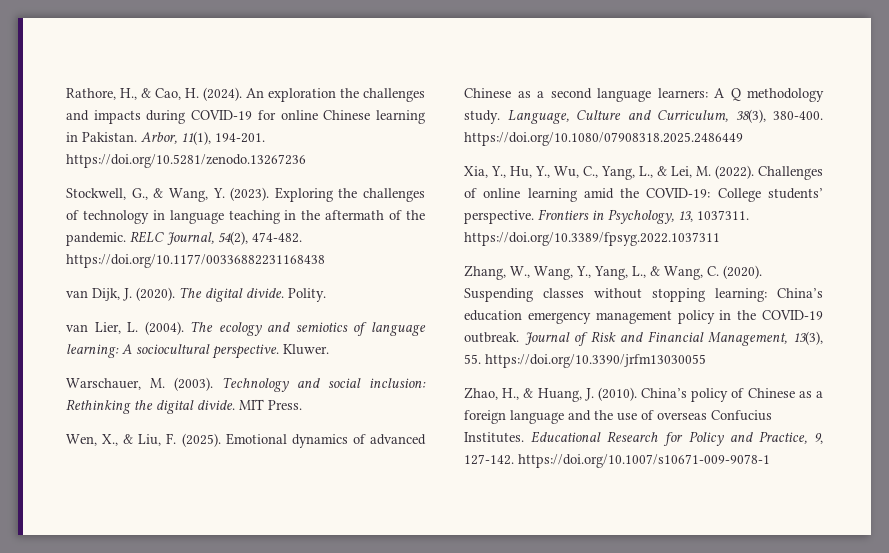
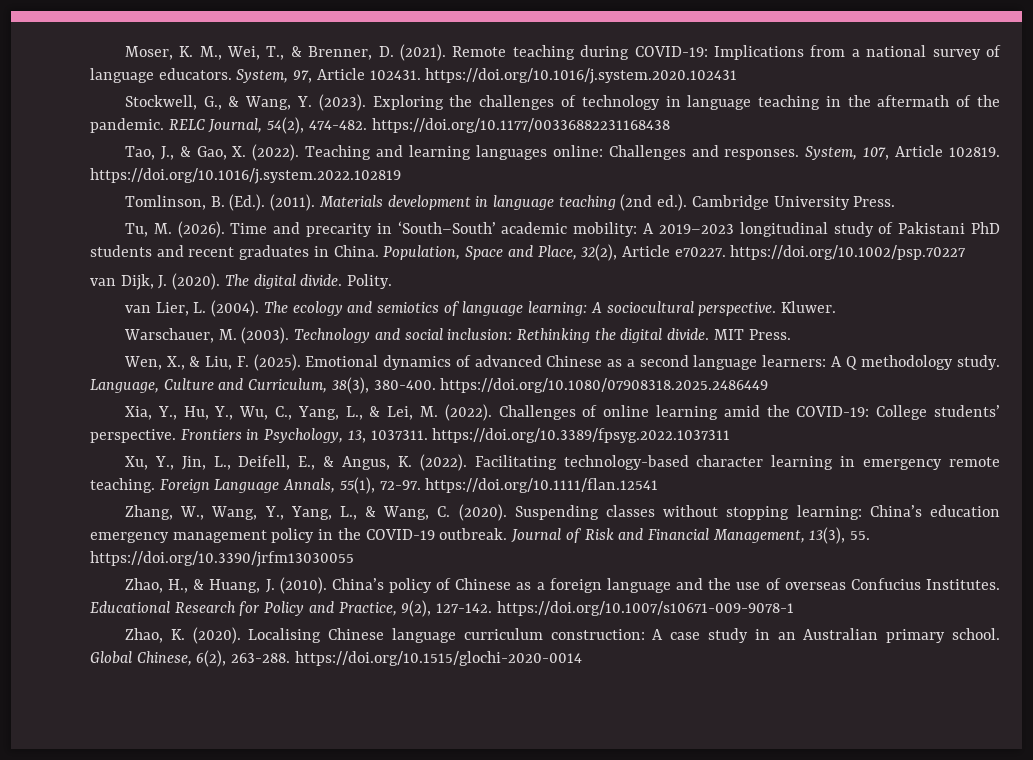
- Rathore, H., & Cao, H. (2024). An exploration the challenges and impacts during COVID-19 for online Chinese learning in Pakistan. Arbor, 11(1), 194-201. https://doi.org/10.5281/zenodo.13267236
+ Moser, K. M., Wei, T., & Brenner, D. (2021). Remote teaching during COVID-19: Implications from a national survey of language educators. System, 97, Article 102431. https://doi.org/10.1016/j.system.2020.102431
+ Tao, J., & Gao, X. (2022). Teaching and learning languages online: Challenges and responses. System, 107, Article 102819. https://doi.org/10.1016/j.system.2022.102819
+ Tomlinson, B. (Ed.). (2011). Materials development in language teaching (2nd ed.). Cambridge University Press.
+ Tu, M. (2026). Time and precarity in ‘South–South’ academic mobility: A 2019–2023 longitudinal study of Pakistani PhD students and recent graduates in China. Population, Space and Place, 32(2), Article e70227. https://doi.org/10.1002/psp.70227
+ Xu, Y., Jin, L., Deifell, E., & Angus, K. (2022). Facilitating technology-based character learning in emergency remote teaching. Foreign Language Annals, 55(1), 72-97. https://doi.org/10.1111/flan.12541
- Educational Research for Policy and Practice, 9, 127-142. https://doi.org/10.1007/s10671-009-9078-1
+ Educational Research for Policy and Practice, 9(2), 127-142. https://doi.org/10.1007/s10671-009-9078-1
+ Zhao, K. (2020). Localising Chinese language curriculum construction: A case study in an Australian primary school. Global Chinese, 6(2), 263-288. https://doi.org/10.1515/glochi-2020-0014

